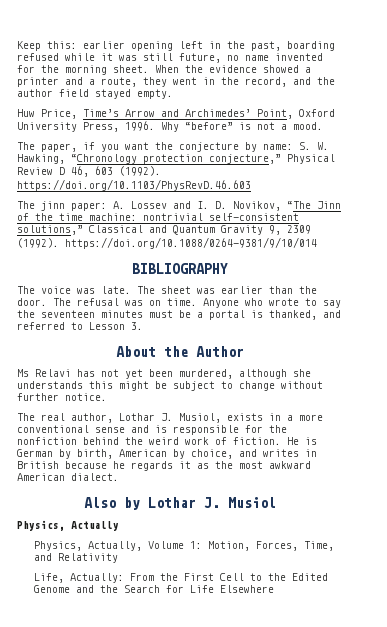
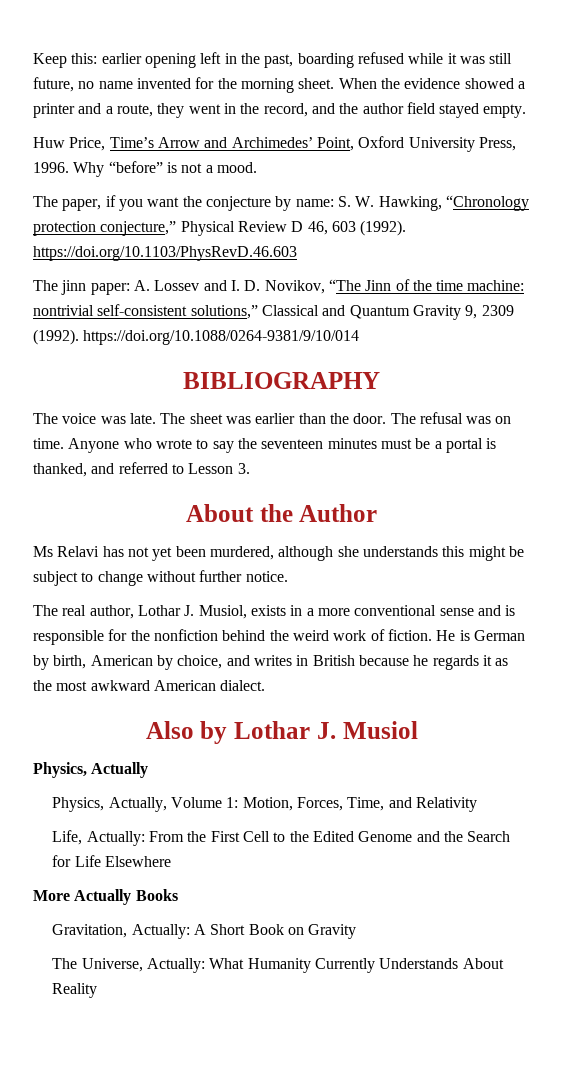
+ More Actually Books
+ Gravitation, Actually: A Short Book on Gravity
+ The Universe, Actually: What Humanity Currently Understands About Reality

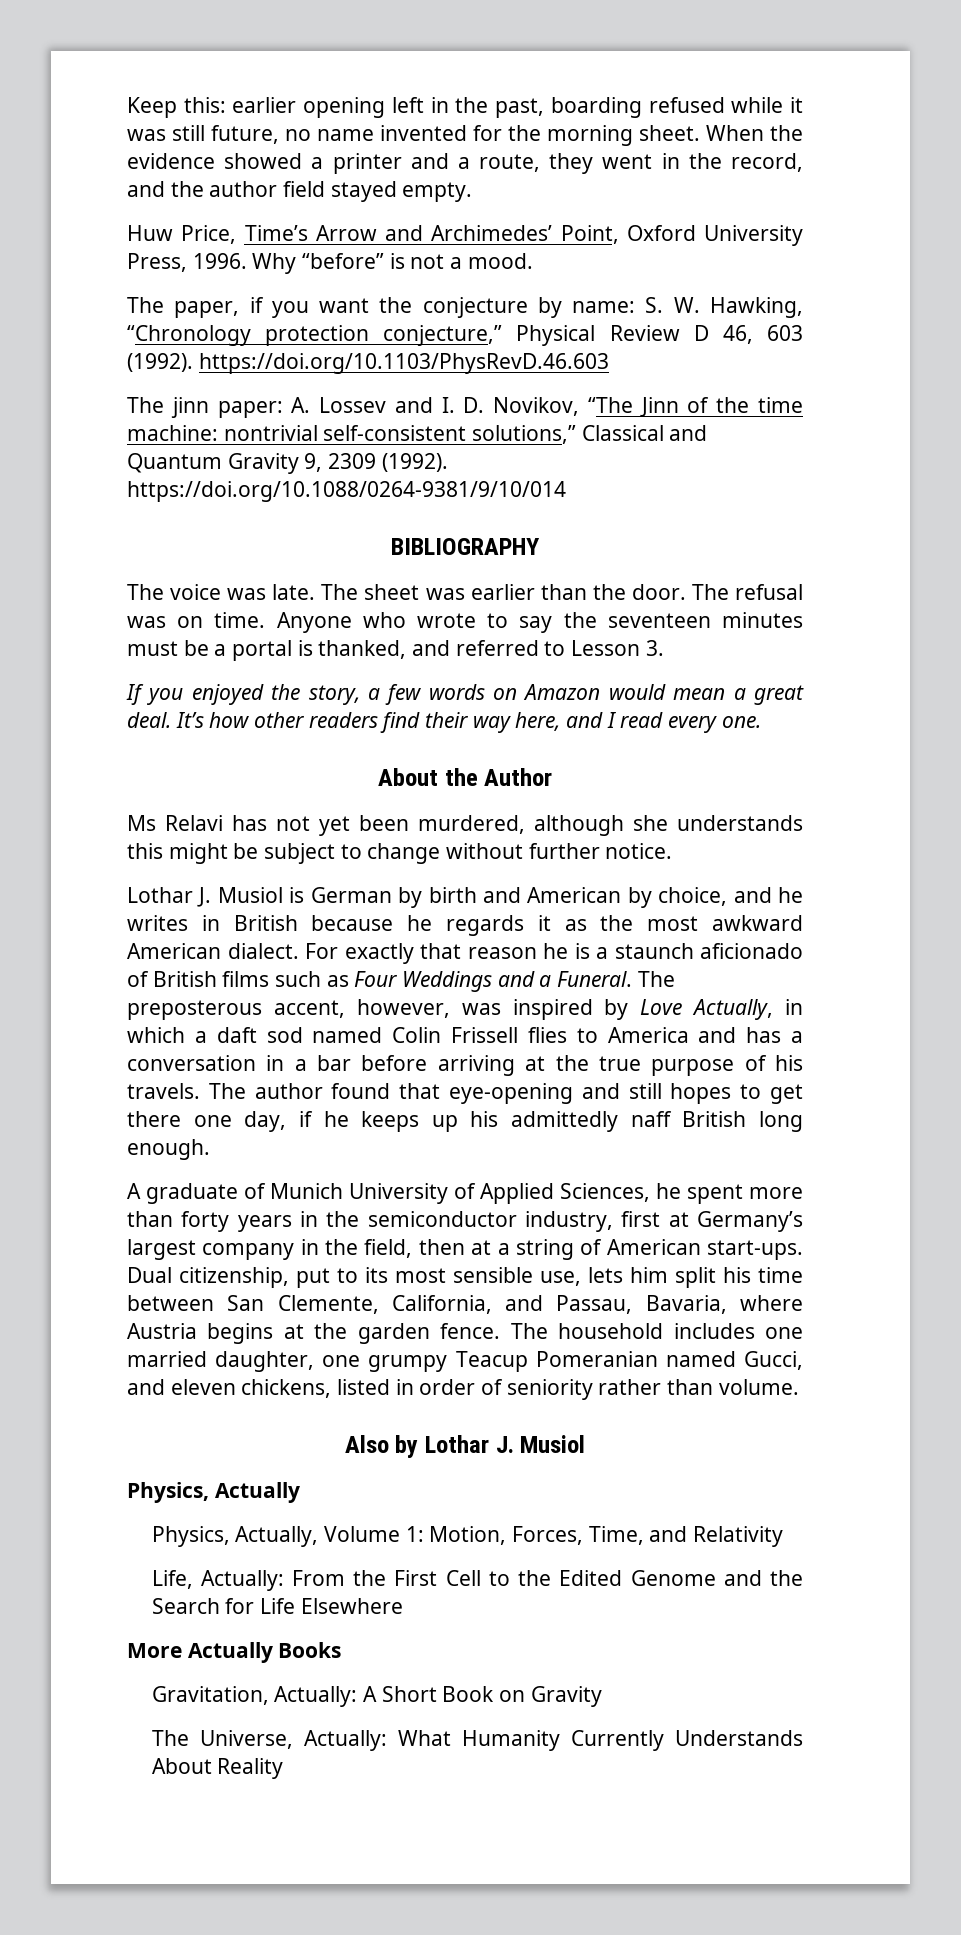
+ If you enjoyed the story, a few words on Amazon would mean a great deal. It’s how other readers find their way here, and I read every one.
- The real author, Lothar J. Musiol, exists in a more conventional sense and is responsible for the nonfiction behind the weird work of fiction. He is German by birth, American by choice, and writes in British because he regards it as the most awkward American dialect.
+ Lothar J. Musiol is German by birth and American by choice, and he writes in British because he regards it as the most awkward American dialect. For exactly that reason he is a staunch aficionado of British films such as Four Weddings and a Funeral. The preposterous accent, however, was inspired by Love Actually, in which a daft sod named Colin Frissell flies to America and has a conversation in a bar before arriving at the true purpose of his travels. The author found that eye-opening and still hopes to get there one day, if he keeps up his admittedly naff British long enough.
+ A graduate of Munich University of Applied Sciences, he spent more than forty years in the semiconductor industry, first at Germany’s largest company in the field, then at a string of American start-ups. Dual citizenship, put to its most sensible use, lets him split his time between San Clemente, California, and Passau, Bavaria, where Austria begins at the garden fence. The household includes one married daughter, one grumpy Teacup Pomeranian named Gucci, and eleven chickens, listed in order of seniority rather than volume.

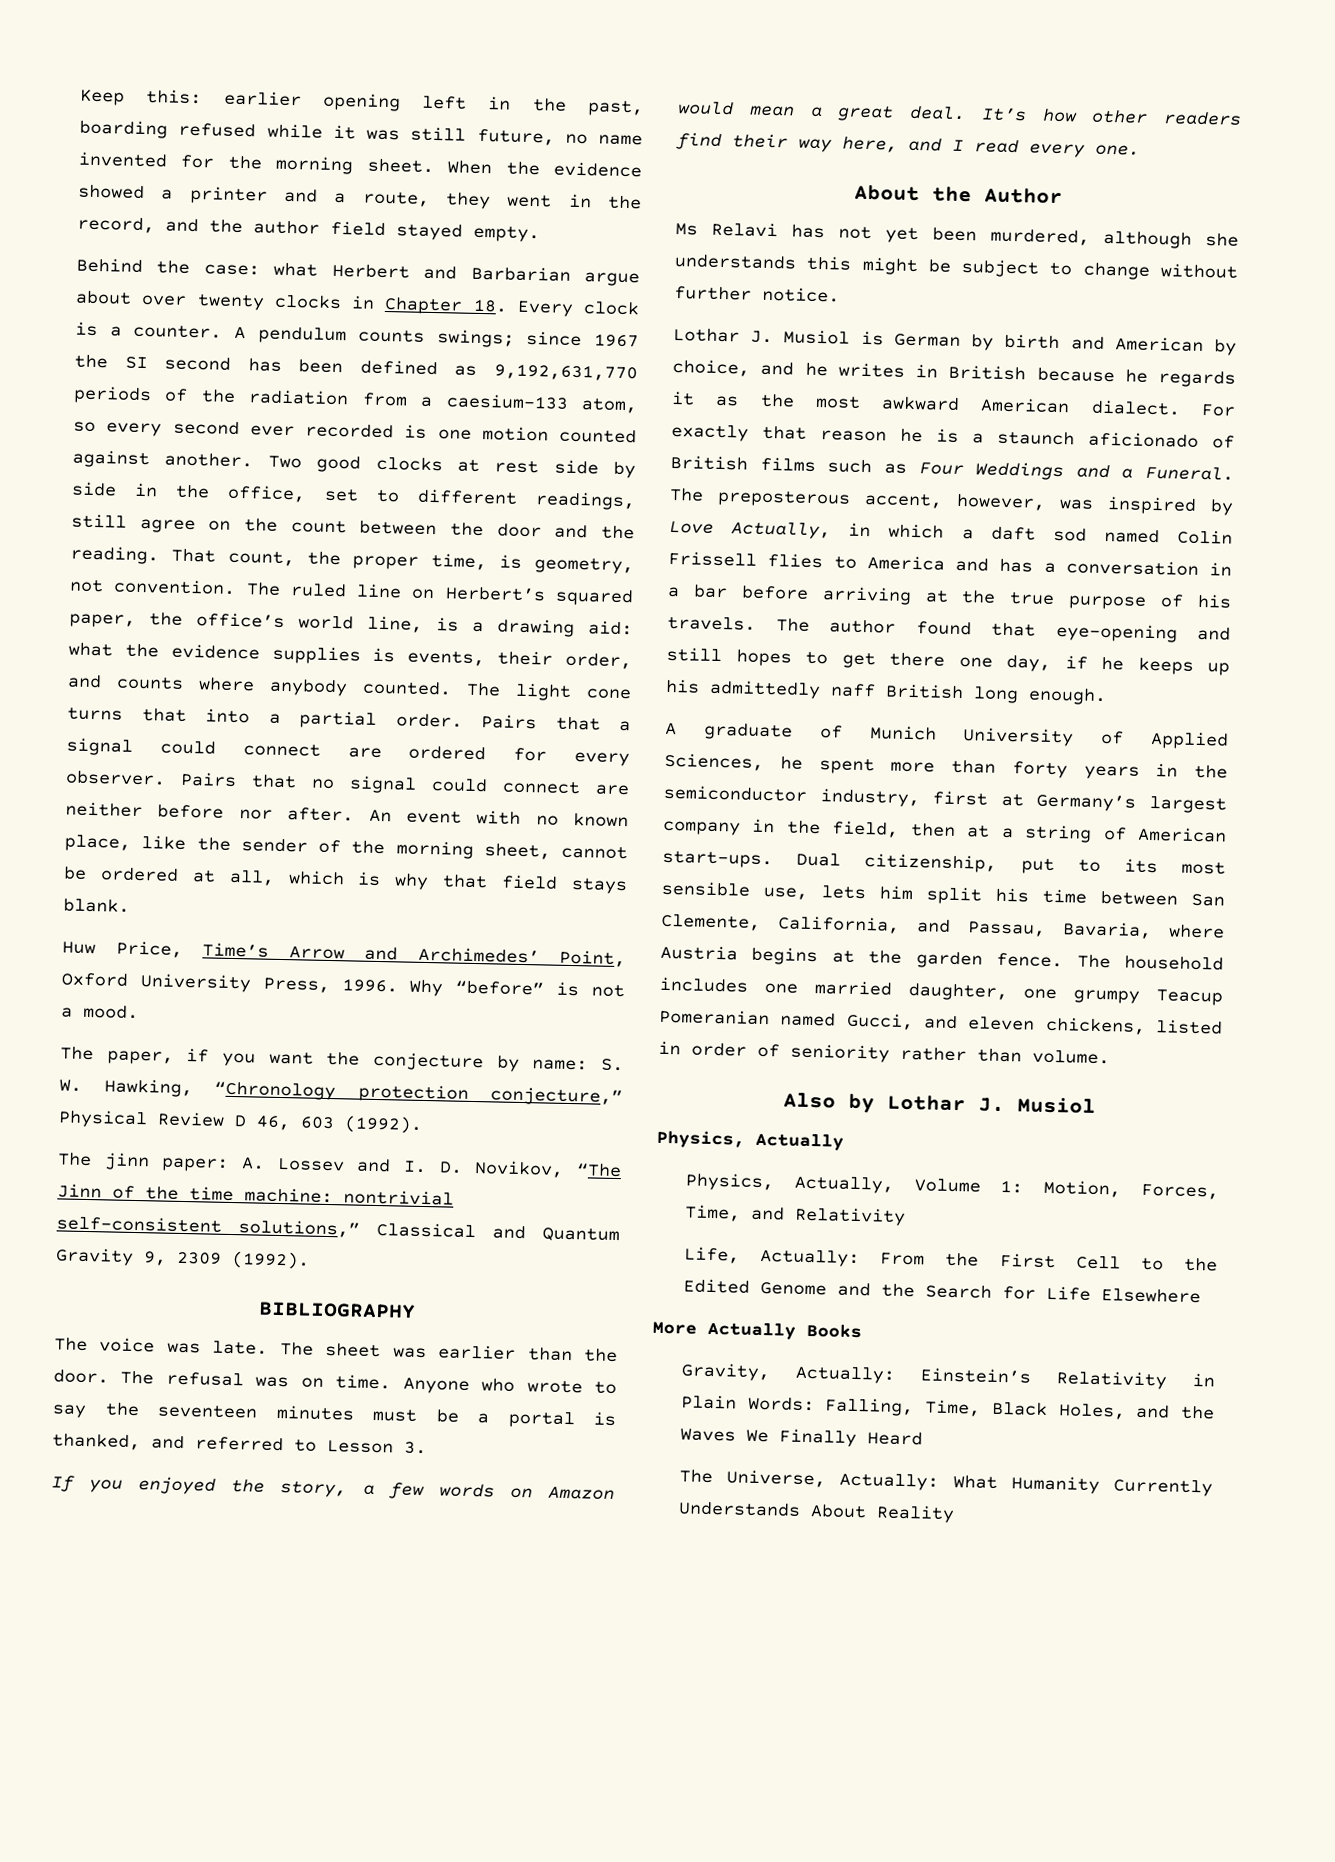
+ Behind the case: what Herbert and Barbarian argue about over twenty clocks in Chapter 18. Every clock is a counter. A pendulum counts swings; since 1967 the SI second has been defined as 9,192,631,770 periods of the radiation from a caesium-133 atom, so every second ever recorded is one motion counted against another. Two good clocks at rest side by side in the office, set to different readings, still agree on the count between the door and the reading. That count, the proper time, is geometry, not convention. The ruled line on Herbert’s squared paper, the office’s world line, is a drawing aid: what the evidence supplies is events, their order, and counts where anybody counted. The light cone turns that into a partial order. Pairs that a signal could connect are ordered for every observer. Pairs that no signal could connect are neither before nor after. An event with no known place, like the sender of the morning sheet, cannot be ordered at all, which is why that field stays blank.
- The paper, if you want the conjecture by name: S. W. Hawking, “Chronology protection conjecture,” Physical Review D 46, 603 (1992). https://doi.org/10.1103/PhysRevD.46.603
+ The paper, if you want the conjecture by name: S. W. Hawking, “Chronology protection conjecture,” Physical Review D 46, 603 (1992).
- The jinn paper: A. Lossev and I. D. Novikov, “The Jinn of the time machine: nontrivial self-consistent solutions,” Classical and Quantum Gravity 9, 2309 (1992). https://doi.org/10.1088/0264-9381/9/10/014
+ The jinn paper: A. Lossev and I. D. Novikov, “The Jinn of the time machine: nontrivial self-consistent solutions,” Classical and Quantum Gravity 9, 2309 (1992).
- Gravitation, Actually: A Short Book on Gravity
+ Gravity, Actually: Einstein’s Relativity in Plain Words: Falling, Time, Black Holes, and the Waves We Finally Heard

